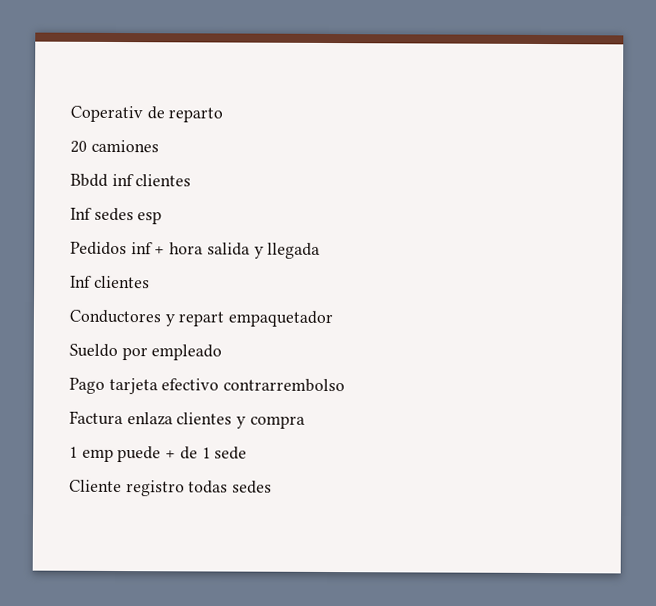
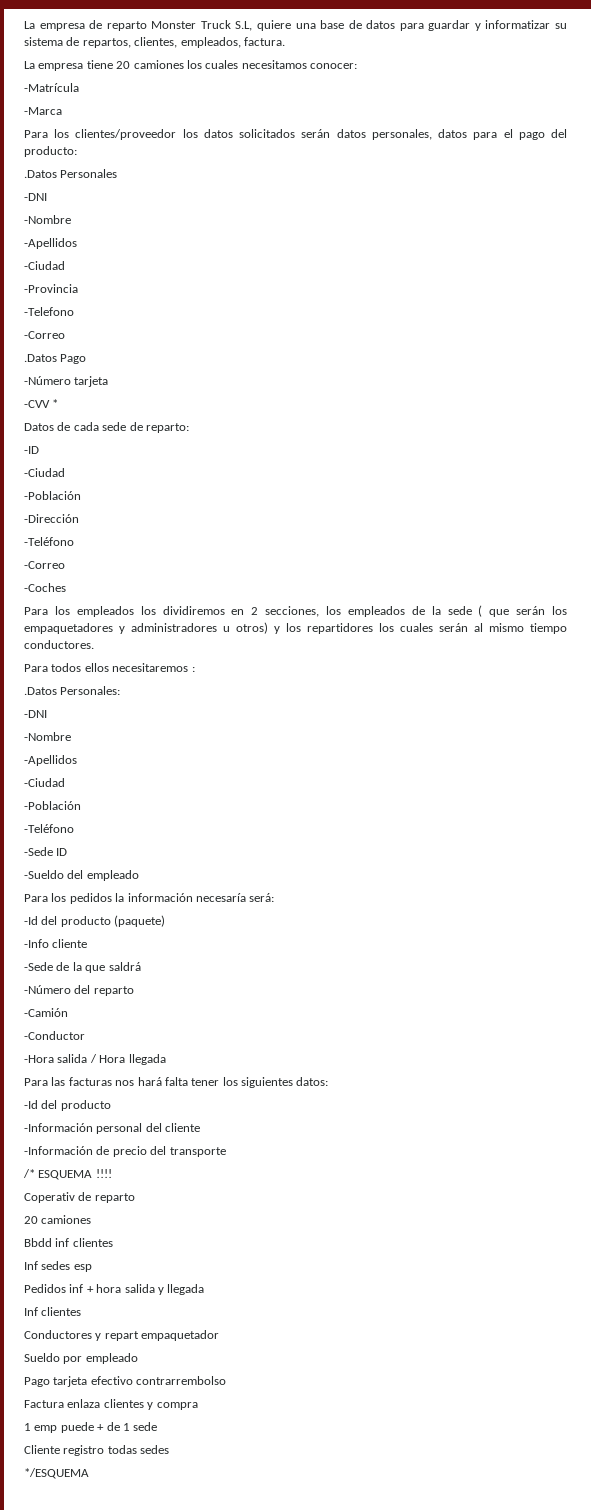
+ La empresa de reparto Monster Truck S.L, quiere una base de datos para guardar y informatizar su sistema de repartos, clientes, empleados, factura.
+ La empresa tiene 20 camiones los cuales necesitamos conocer:
+ -Matrícula
+ -Marca
+ Para los clientes/proveedor los datos solicitados serán datos personales, datos para el pago del producto:
+ .Datos Personales
+ -DNI
+ -Nombre
+ -Apellidos
+ -Ciudad
+ -Provincia
+ -Telefono
+ -Correo
+ .Datos Pago
+ -Número tarjeta
+ -CVV *
+ Datos de cada sede de reparto:
+ -ID
+ -Ciudad
+ -Población
+ -Dirección
+ -Teléfono
+ -Correo
+ -Coches
+ Para los empleados los dividiremos en 2 secciones, los empleados de la sede ( que serán los empaquetadores y administradores u otros) y los repartidores los cuales serán al mismo tiempo conductores.
+ Para todos ellos necesitaremos :
+ .Datos Personales:
+ -DNI
+ -Nombre
+ -Apellidos
+ -Ciudad
+ -Población
+ -Teléfono
+ -Sede ID
+ -Sueldo del empleado
+ Para los pedidos la información necesaría será:
+ -Id del producto (paquete)
+ -Info cliente
+ -Sede de la que saldrá
+ -Número del reparto
+ -Camión
+ -Conductor
+ -Hora salida / Hora llegada
+ Para las facturas nos hará falta tener los siguientes datos:
+ -Id del producto
+ -Información personal del cliente
+ -Información de precio del transporte
+ /* ESQUEMA !!!!
+ */ESQUEMA

